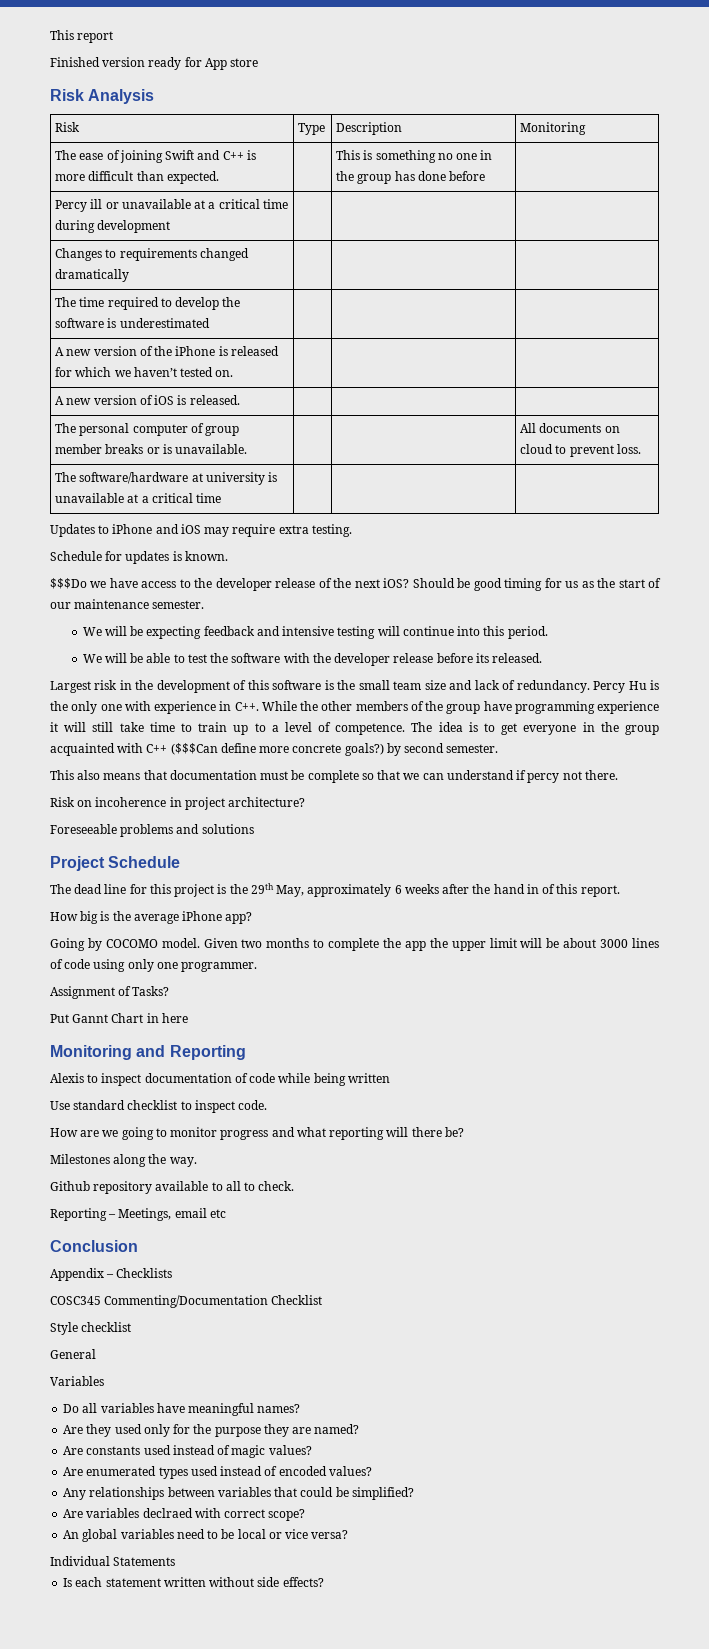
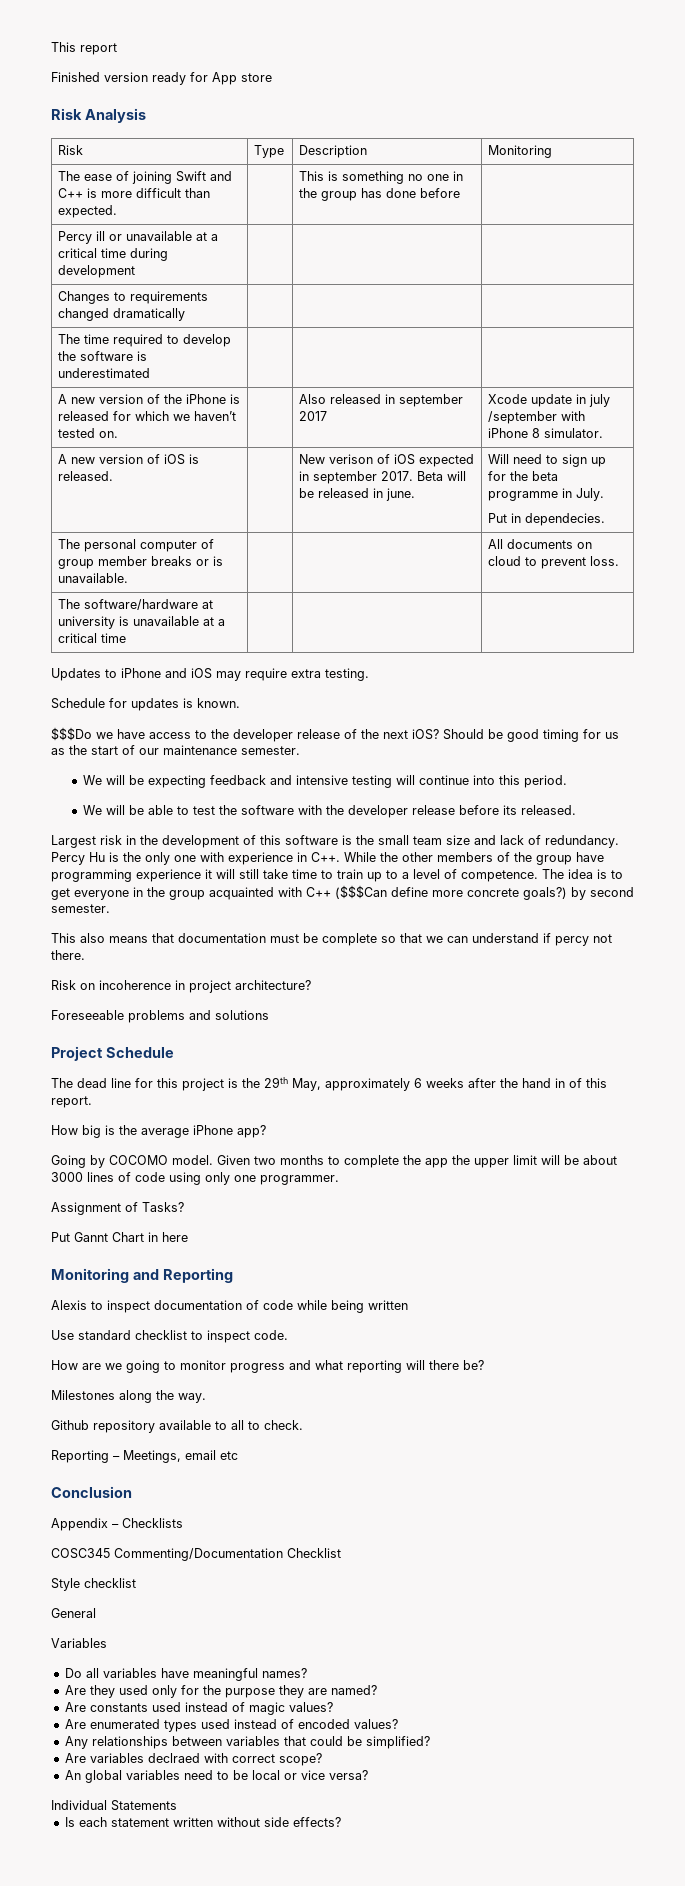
- A new version of the iPhone is released for which we haven’t tested on. | | |
+ A new version of the iPhone is released for which we haven’t tested on. | | Also released in september 2017 | Xcode update in july /september with iPhone 8 simulator.
- A new version of iOS is released. | | |
+ A new version of iOS is released. | | New verison of iOS expected in september 2017. Beta will be released in june. | Will need to sign up for the beta programme in July.
+ Put in dependecies.

